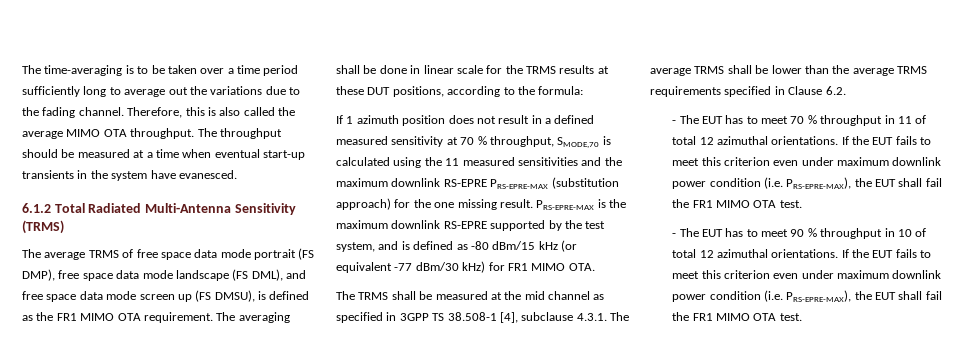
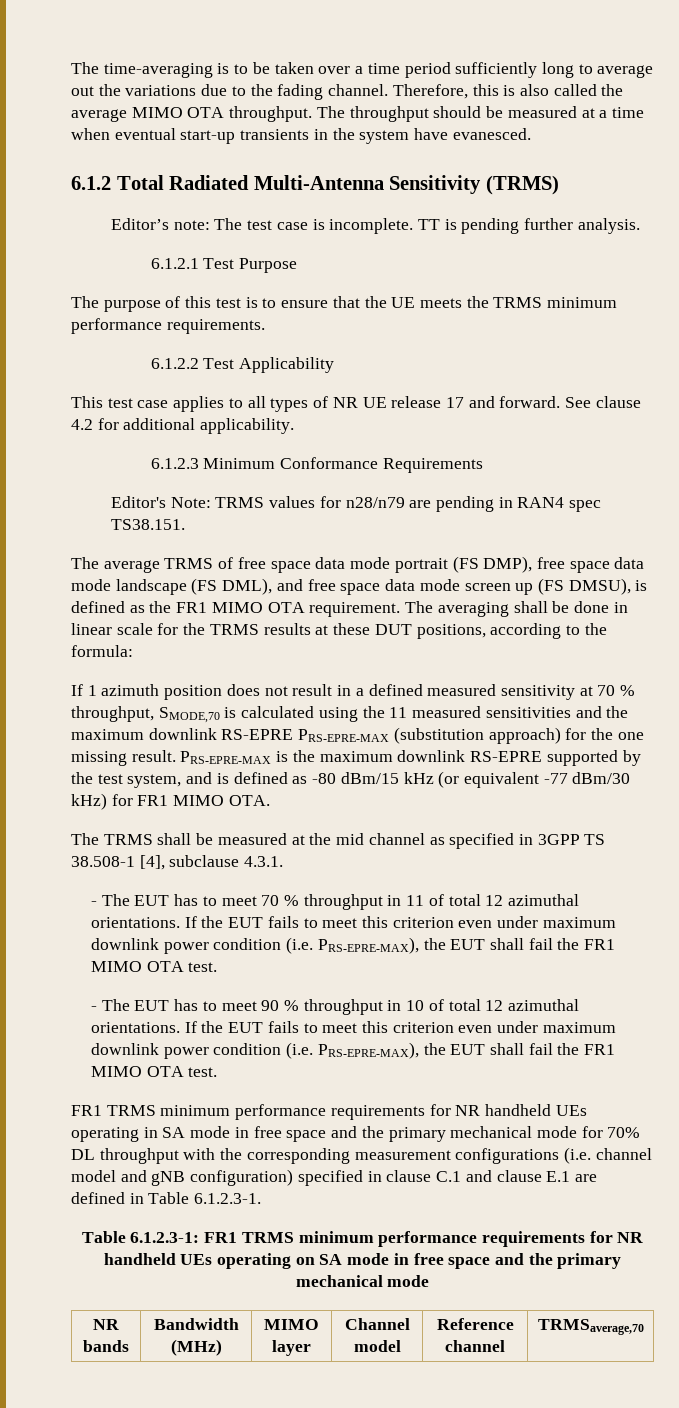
+ Editor’s note: The test case is incomplete. TT is pending further analysis.
+ 6.1.2.1 Test Purpose
+ The purpose of this test is to ensure that the UE meets the TRMS minimum performance requirements.
+ 6.1.2.2 Test Applicability
+ This test case applies to all types of NR UE release 17 and forward. See clause 4.2 for additional applicability.
+ 6.1.2.3 Minimum Conformance Requirements
+ Editor's Note: TRMS values for n28/n79 are pending in RAN4 spec TS38.151.
- The TRMS shall be measured at the mid channel as specified in 3GPP TS 38.508-1 [4], subclause 4.3.1. The average TRMS shall be lower than the average TRMS requirements specified in Clause 6.2.
+ The TRMS shall be measured at the mid channel as specified in 3GPP TS 38.508-1 [4], subclause 4.3.1.
+ FR1 TRMS minimum performance requirements for NR handheld UEs operating in SA mode in free space and the primary mechanical mode for 70% DL throughput with the corresponding measurement configurations (i.e. channel model and gNB configuration) specified in clause C.1 and clause E.1 are defined in Table 6.1.2.3-1.
+ Table 6.1.2.3-1: FR1 TRMS minimum performance requirements for NR handheld UEs operating on SA mode in free space and the primary mechanical mode
+ NR bands | Bandwidth (MHz) | MIMO layer | Channel model | Reference channel | TRMSaverage,70

